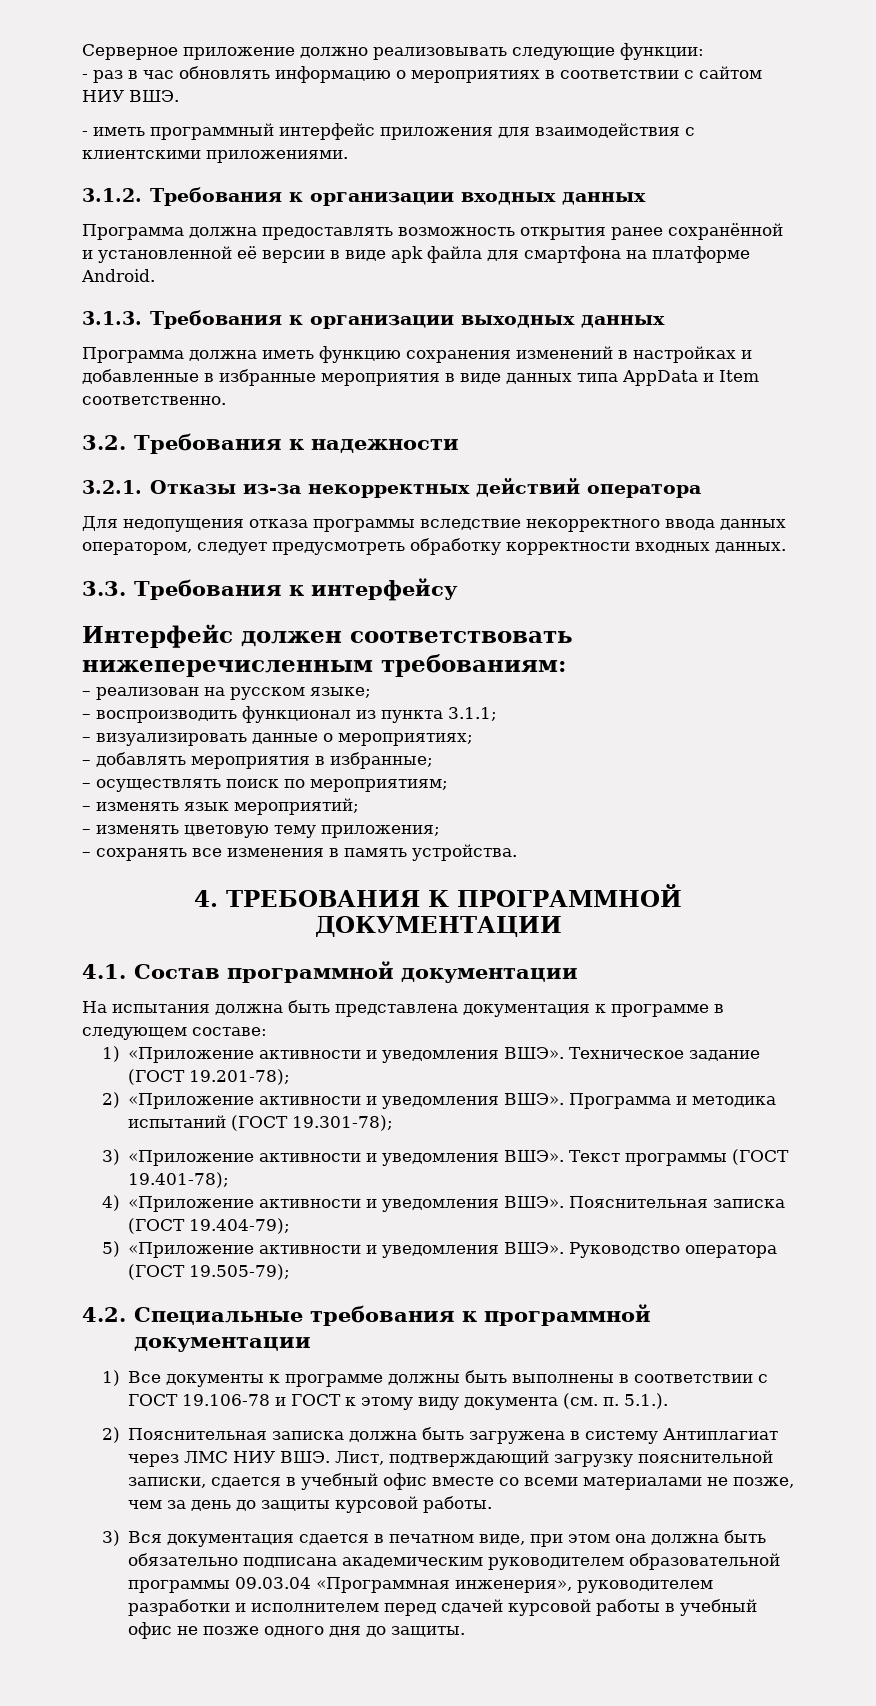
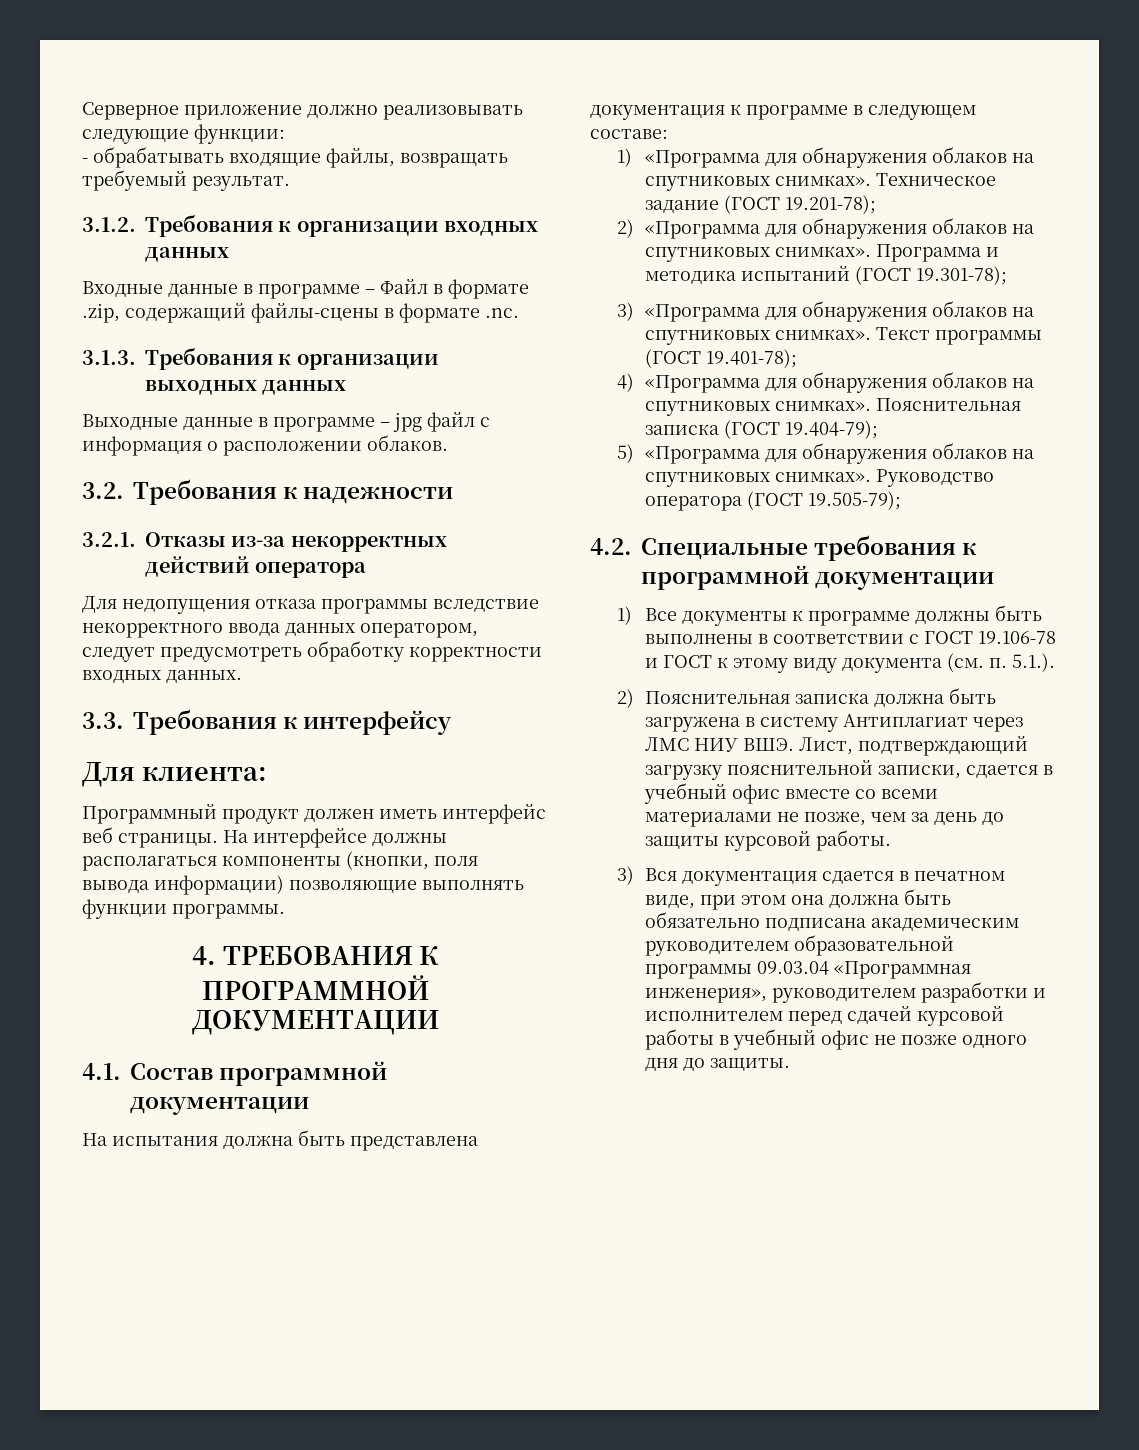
- - раз в час обновлять информацию о мероприятиях в соответствии с сайтом НИУ ВШЭ.
- - иметь программный интерфейс приложения для взаимодействия с клиентскими приложениями.
+ - обрабатывать входящие файлы, возвращать требуемый результат.
- Программа должна предоставлять возможность открытия ранее сохранённой и установленной её версии в виде apk файла для смартфона на платформе Android.
+ Входные данные в программе – Файл в формате .zip, содержащий файлы-сцены в формате .nc.
- Программа должна иметь функцию сохранения изменений в настройках и добавленные в избранные мероприятия в виде данных типа AppData и Item соответственно.
+ Выходные данные в программе – jpg файл с информация о расположении облаков.
- Интерфейс должен соответствовать нижеперечисленным требованиям:
- – реализован на русском языке;
- – воспроизводить функционал из пункта 3.1.1;
- – визуализировать данные о мероприятиях;
- – добавлять мероприятия в избранные;
- – осуществлять поиск по мероприятиям;
- – изменять язык мероприятий;
- – изменять цветовую тему приложения;
- – сохранять все изменения в память устройства.
+ Для клиента:
+ Программный продукт должен иметь интерфейс веб страницы. На интерфейсе должны располагаться компоненты (кнопки, поля вывода информации) позволяющие выполнять функции программы.
- 1) «Приложение активности и уведомления ВШЭ».
+ 1) «Программа для обнаружения облаков на спутниковых снимках».
- 2) «Приложение активности и уведомления ВШЭ».
+ 2) «Программа для обнаружения облаков на спутниковых снимках».
- 3) «Приложение активности и уведомления ВШЭ».
+ 3) «Программа для обнаружения облаков на спутниковых снимках».
- 4) «Приложение активности и уведомления ВШЭ».
+ 4) «Программа для обнаружения облаков на спутниковых снимках».
- 5) «Приложение активности и уведомления ВШЭ».
+ 5) «Программа для обнаружения облаков на спутниковых снимках».

